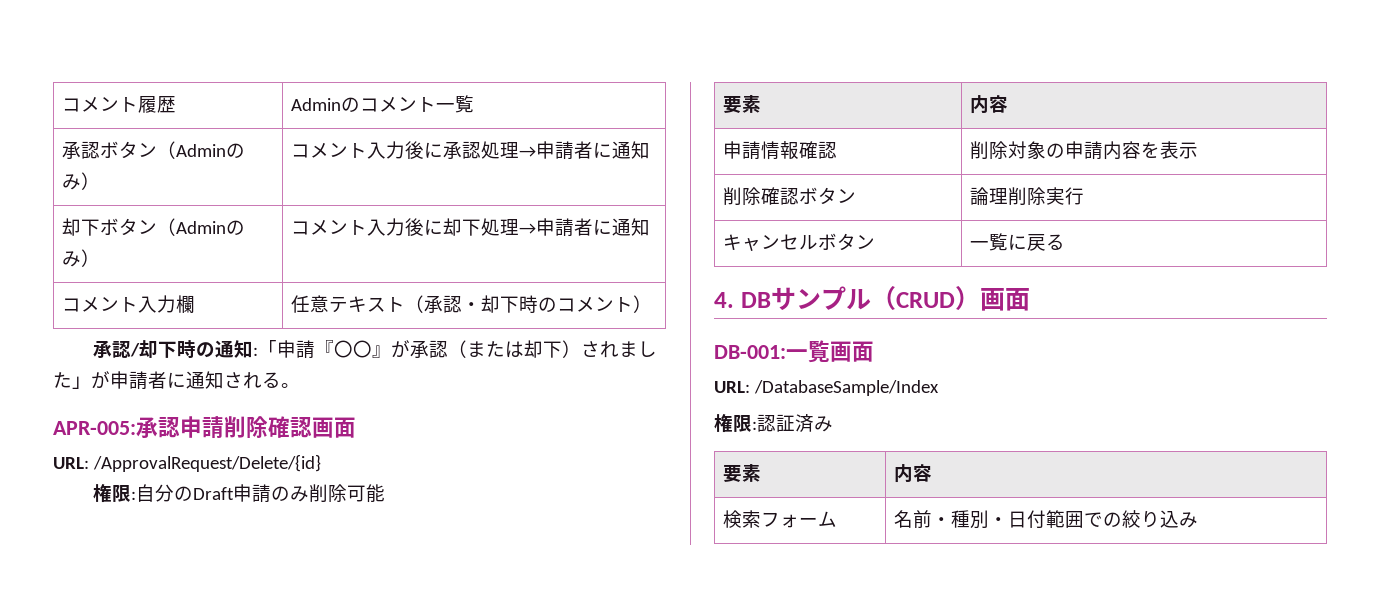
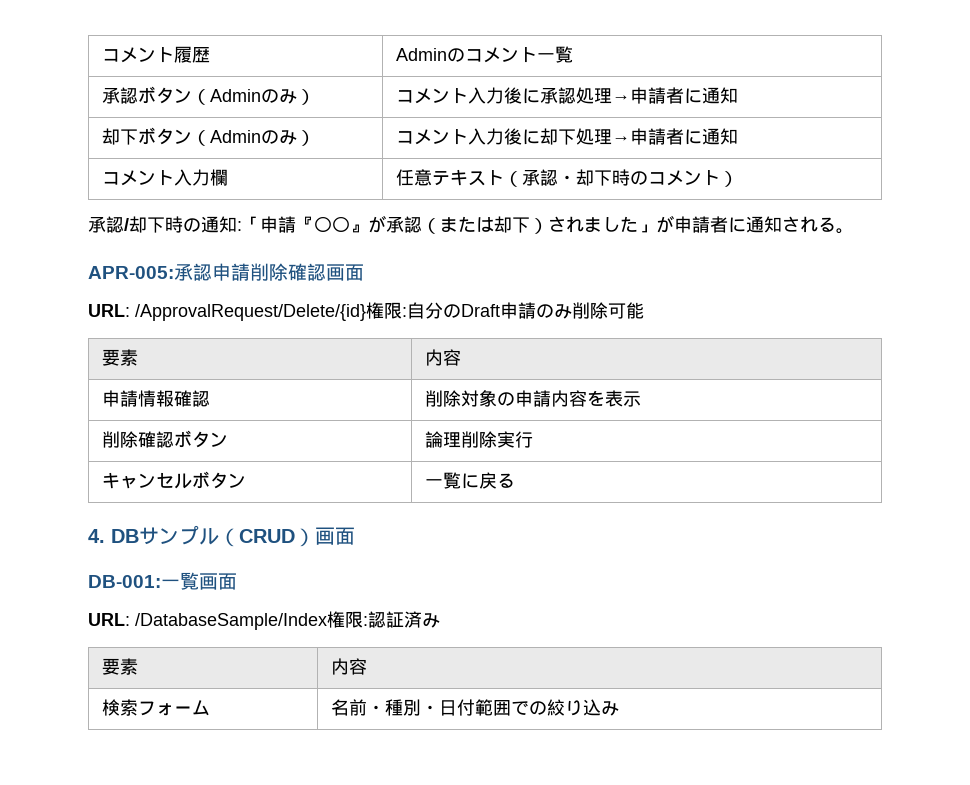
- URL: /ApprovalRequest/Delete/{id}
- 権限:自分のDraft申請のみ削除可能
+ URL: /ApprovalRequest/Delete/{id}権限:自分のDraft申請のみ削除可能
- URL: /DatabaseSample/Index
- 権限:認証済み
+ URL: /DatabaseSample/Index権限:認証済み

